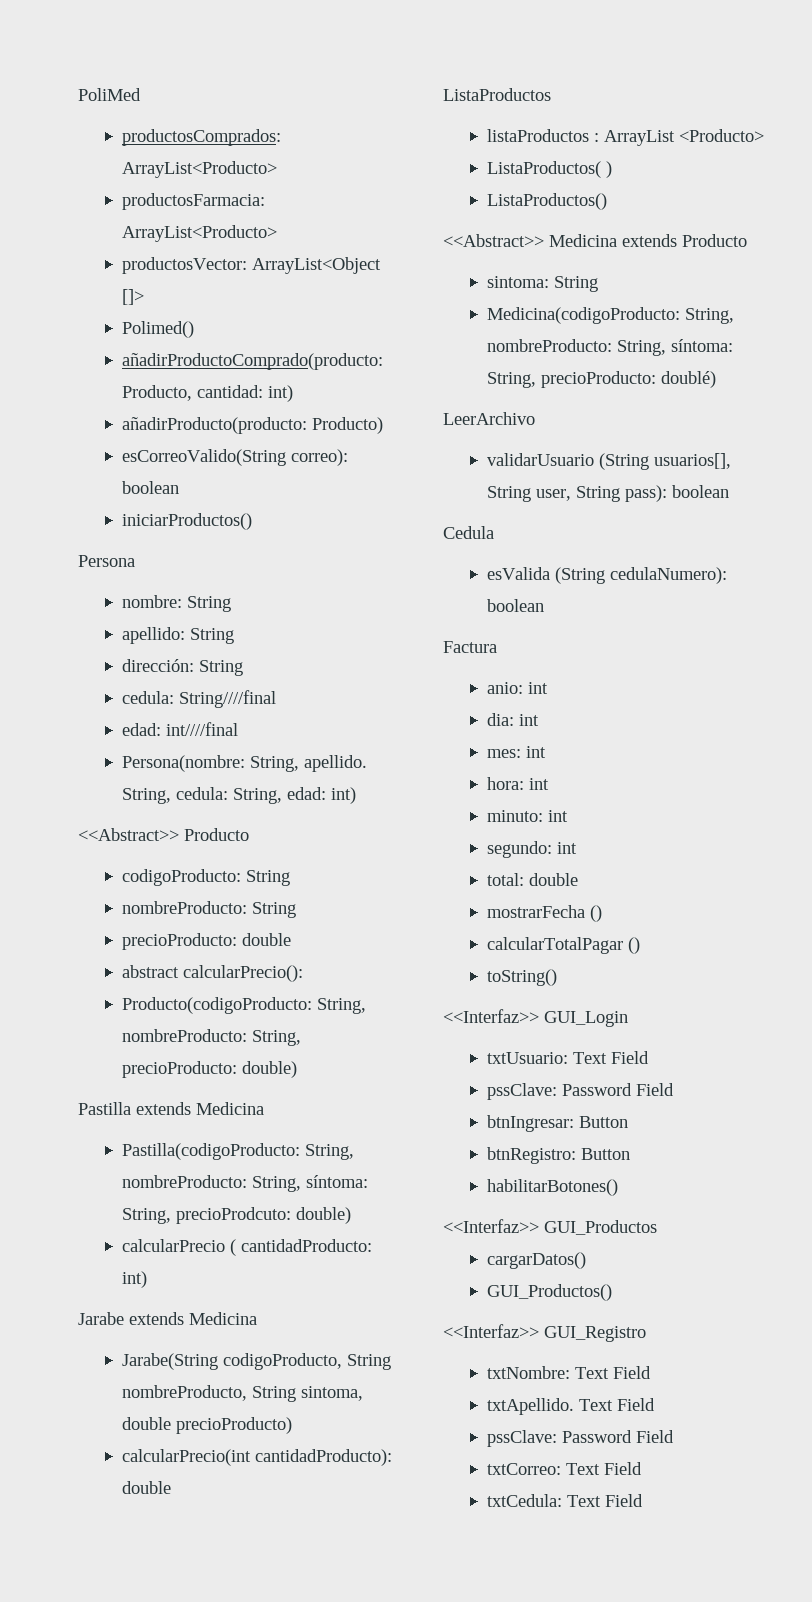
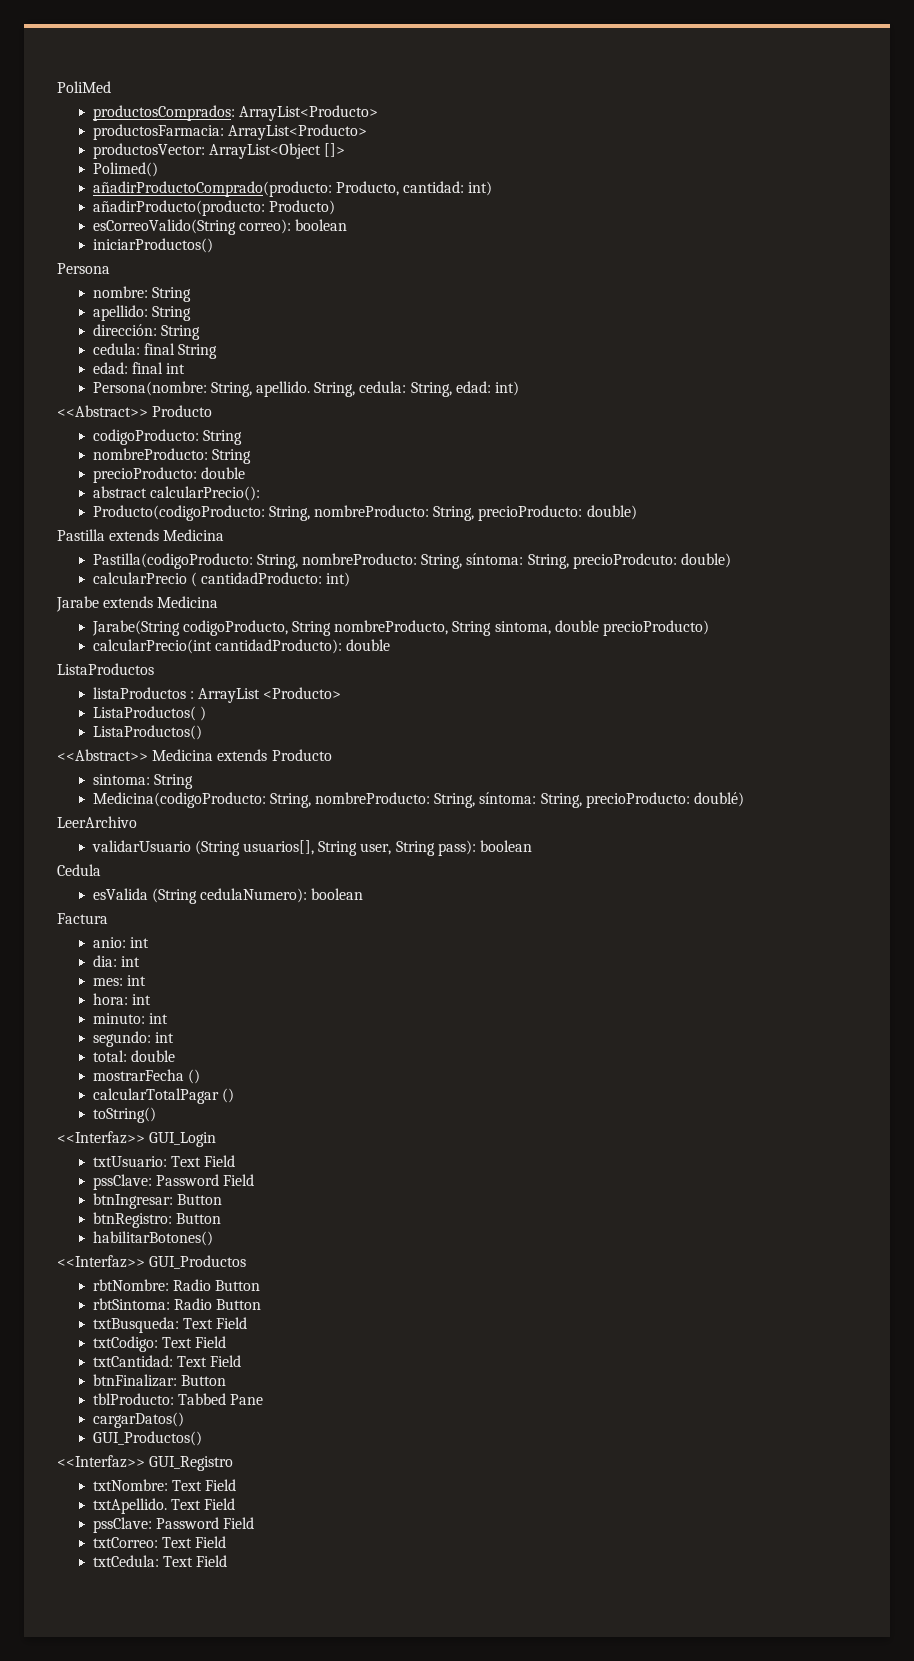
- cedula: String////final
- edad: int////final
+ cedula: final String
+ edad: final int
+ rbtNombre: Radio Button
+ rbtSintoma: Radio Button
+ txtBusqueda: Text Field
+ txtCodigo: Text Field
+ txtCantidad: Text Field
+ btnFinalizar: Button
+ tblProducto: Tabbed Pane

